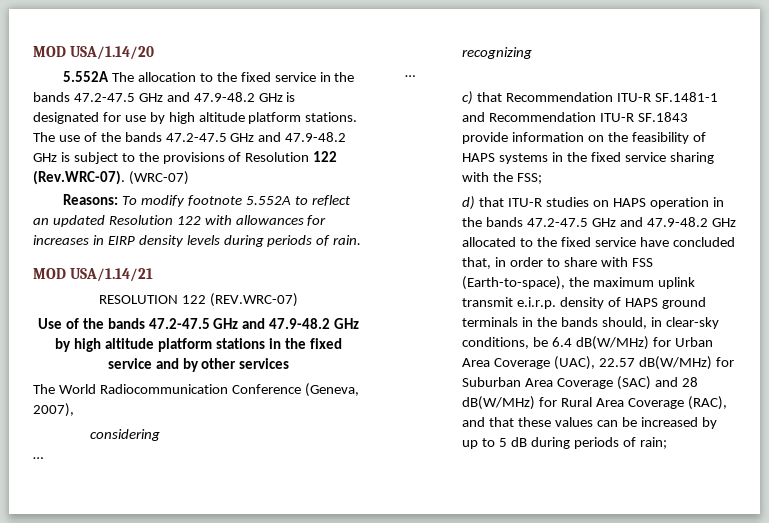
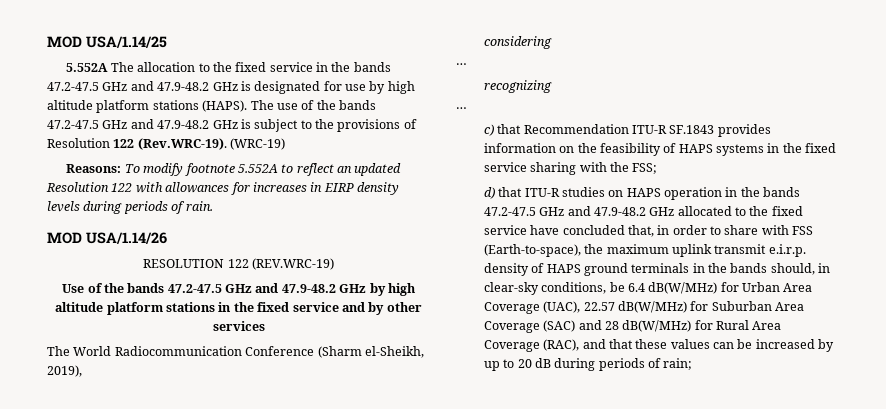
- MOD USA/1.14/20
+ MOD USA/1.14/25
- 5.552A The allocation to the fixed service in the bands 47.2-47.5 GHz and 47.9-48.2 GHz is designated for use by high altitude platform stations.
+ 5.552A The allocation to the fixed service in the bands 47.2-47.5 GHz and 47.9-48.2 GHz is designated for use by high altitude platform stations (HAPS).
- The use of the bands 47.2-47.5 GHz and 47.9-48.2 GHz is subject to the provisions of Resolution 122 (Rev.WRC-07). (WRC-07)
+ The use of the bands 47.2-47.5 GHz and 47.9-48.2 GHz is subject to the provisions of Resolution 122 (Rev.WRC-19). (WRC-19)
- MOD USA/1.14/21
+ MOD USA/1.14/26
- RESOLUTION 122 (REV.WRC-07)
+ RESOLUTION 122 (REV.WRC-19)
- The World Radiocommunication Conference (Geneva, 2007),
+ The World Radiocommunication Conference (Sharm el-Sheikh, 2019),
- c) that Recommendation ITU-R SF.1481-1 and Recommendation ITU-R SF.1843 provide information on the feasibility of HAPS systems in the fixed service sharing with the FSS;
+ c) that Recommendation ITU-R SF.1843 provides information on the feasibility of HAPS systems in the fixed service sharing with the FSS;
- d) that ITU-R studies on HAPS operation in the bands 47.2-47.5 GHz and 47.9-48.2 GHz allocated to the fixed service have concluded that, in order to share with FSS (Earth-to-space), the maximum uplink transmit e.i.r.p. density of HAPS ground terminals in the bands should, in clear-sky conditions, be 6.4 dB(W/MHz) for Urban Area Coverage (UAC), 22.57 dB(W/MHz) for Suburban Area Coverage (SAC) and 28 dB(W/MHz) for Rural Area Coverage (RAC), and that these values can be increased by up to 5 dB during periods of rain;
+ d) that ITU-R studies on HAPS operation in the bands 47.2-47.5 GHz and 47.9-48.2 GHz allocated to the fixed service have concluded that, in order to share with FSS (Earth-to-space), the maximum uplink transmit e.i.r.p. density of HAPS ground terminals in the bands should, in clear-sky conditions, be 6.4 dB(W/MHz) for Urban Area Coverage (UAC), 22.57 dB(W/MHz) for Suburban Area Coverage (SAC) and 28 dB(W/MHz) for Rural Area Coverage (RAC), and that these values can be increased by up to 20 dB during periods of rain;

